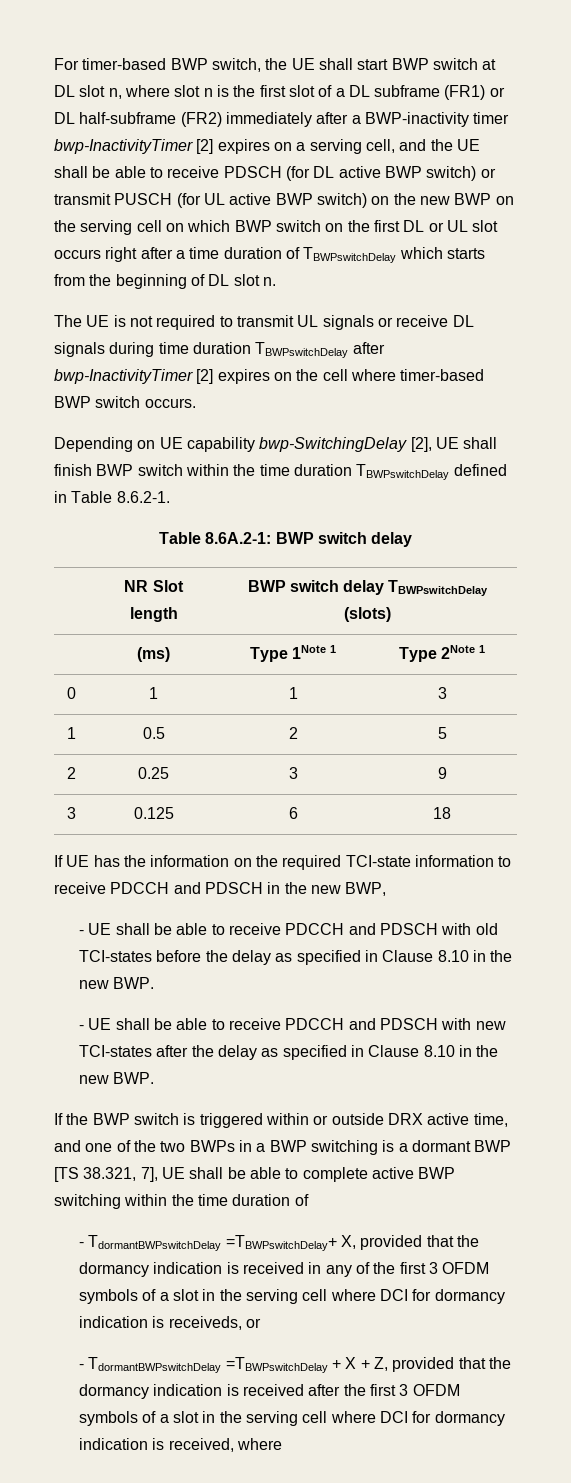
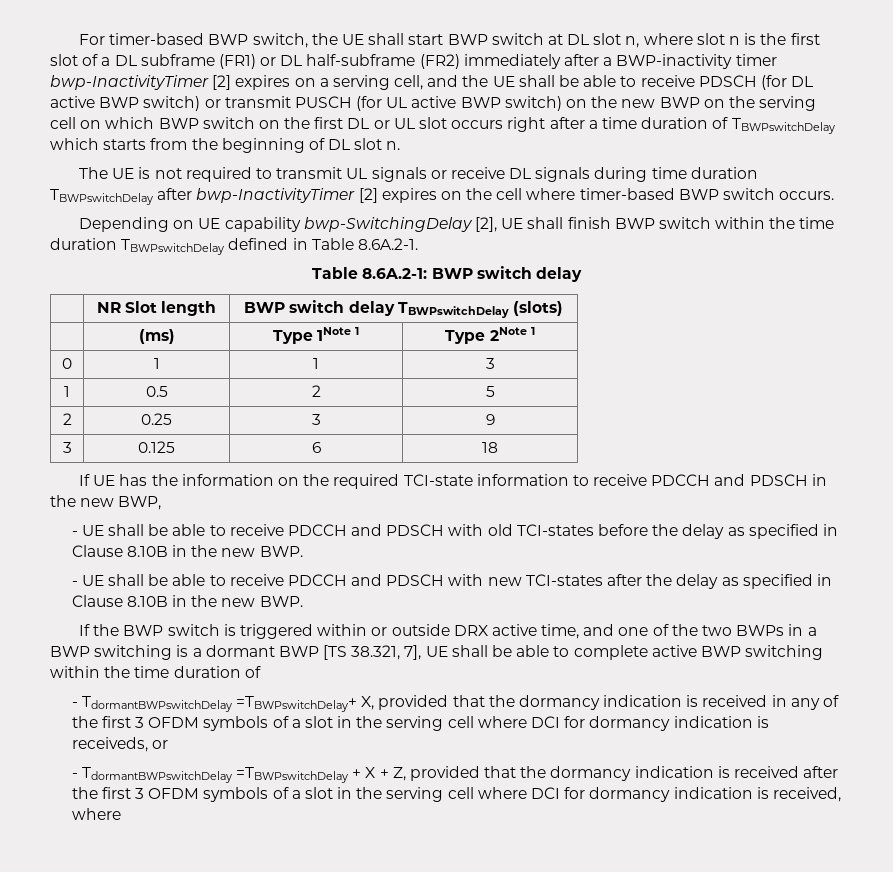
- Depending on UE capability bwp-SwitchingDelay [2], UE shall finish BWP switch within the time duration TBWPswitchDelay defined in Table 8.6.2-1.
+ Depending on UE capability bwp-SwitchingDelay [2], UE shall finish BWP switch within the time duration TBWPswitchDelay defined in Table 8.6A.2-1.
- - UE shall be able to receive PDCCH and PDSCH with old TCI-states before the delay as specified in Clause 8.10 in the new BWP.
+ - UE shall be able to receive PDCCH and PDSCH with old TCI-states before the delay as specified in Clause 8.10B in the new BWP.
- - UE shall be able to receive PDCCH and PDSCH with new TCI-states after the delay as specified in Clause 8.10 in the new BWP.
+ - UE shall be able to receive PDCCH and PDSCH with new TCI-states after the delay as specified in Clause 8.10B in the new BWP.

